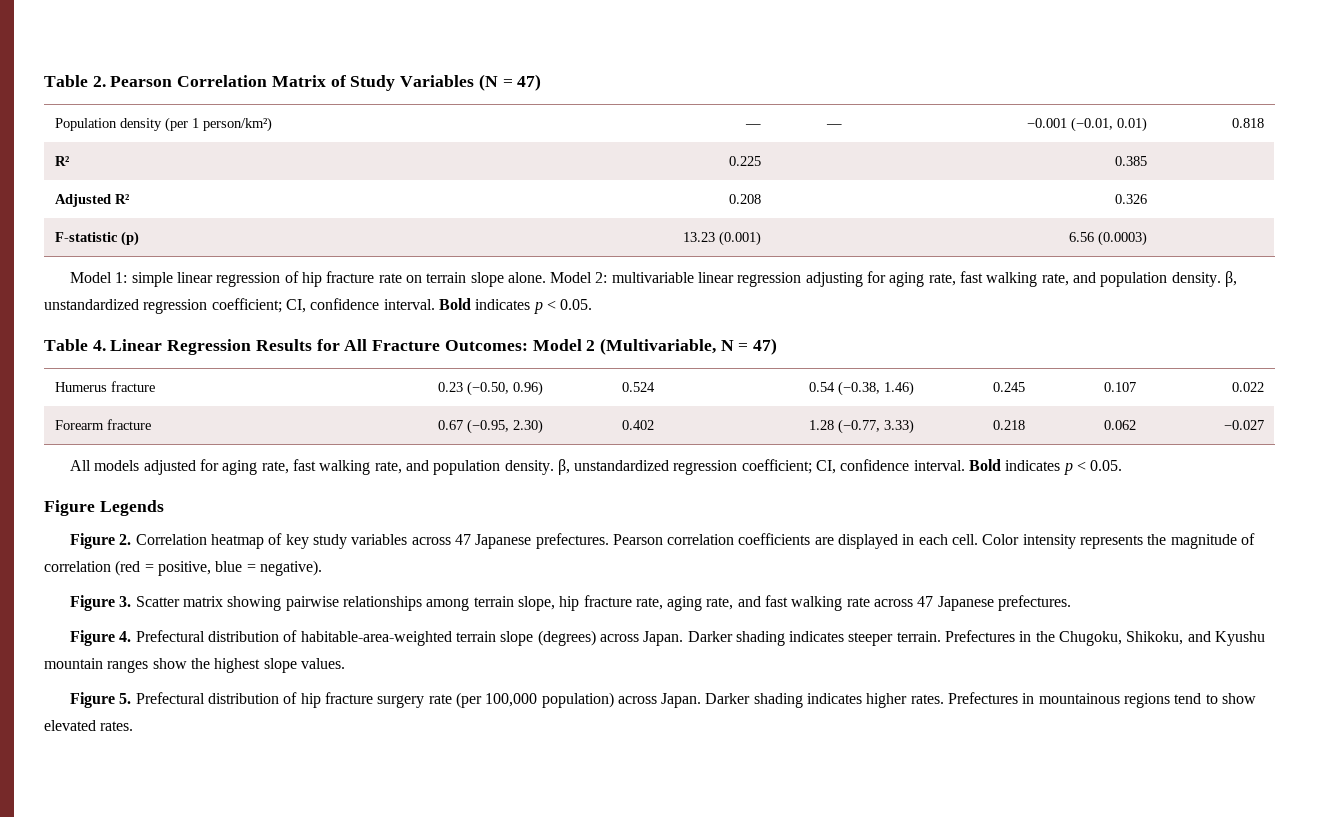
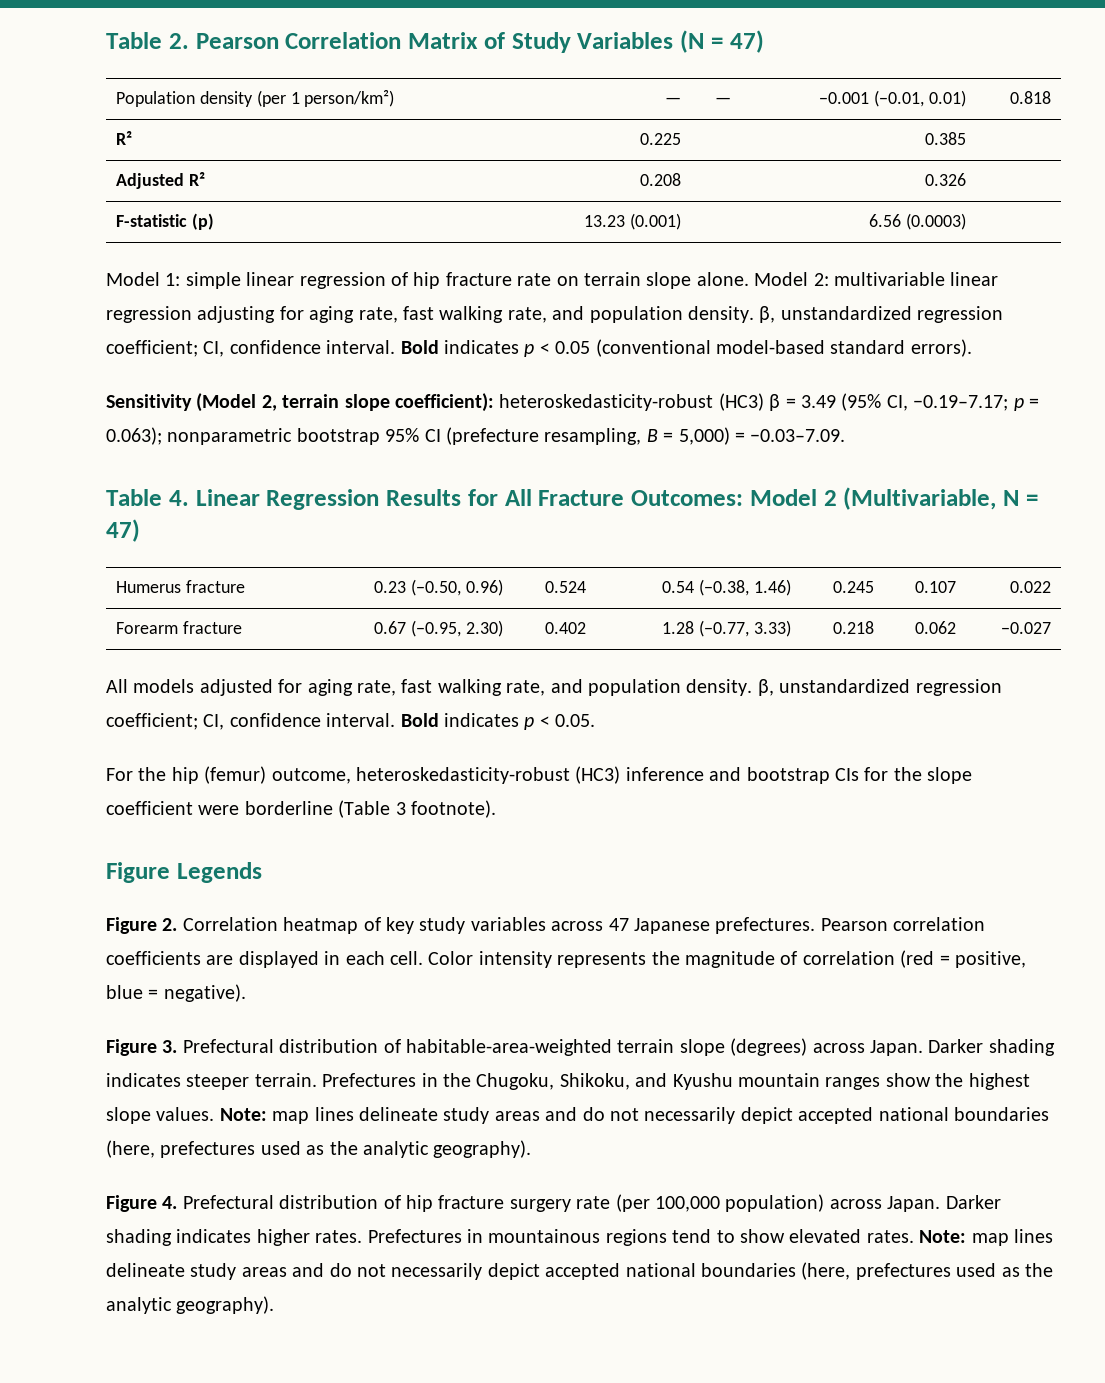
- Model 2: multivariable linear regression adjusting for aging rate, fast walking rate, and population density. β, unstandardized regression coefficient; CI, confidence interval. Bold indicates p < 0.05.
+ Model 2: multivariable linear regression adjusting for aging rate, fast walking rate, and population density. β, unstandardized regression coefficient; CI, confidence interval. Bold indicates p < 0.05 (conventional model-based standard errors).
+ Sensitivity (Model 2, terrain slope coefficient): heteroskedasticity-robust (HC3) β = 3.49 (95% CI, −0.19–7.17; p = 0.063); nonparametric bootstrap 95% CI (prefecture resampling, B = 5,000) = −0.03–7.09.
+ For the hip (femur) outcome, heteroskedasticity-robust (HC3) inference and bootstrap CIs for the slope coefficient were borderline (Table 3 footnote).
- Figure 3. Scatter matrix showing pairwise relationships among terrain slope, hip fracture rate, aging rate, and fast walking rate across 47 Japanese prefectures.
- Figure 4. Prefectural distribution of habitable-area-weighted terrain slope (degrees) across Japan.
+ Figure 3. Prefectural distribution of habitable-area-weighted terrain slope (degrees) across Japan.
- Prefectures in the Chugoku, Shikoku, and Kyushu mountain ranges show the highest slope values.
- Figure 5. Prefectural distribution of hip fracture surgery rate (per 100,000 population) across Japan.
+ Prefectures in the Chugoku, Shikoku, and Kyushu mountain ranges show the highest slope values. Note: map lines delineate study areas and do not necessarily depict accepted national boundaries (here, prefectures used as the analytic geography).
+ Figure 4. Prefectural distribution of hip fracture surgery rate (per 100,000 population) across Japan.
- Prefectures in mountainous regions tend to show elevated rates.
+ Prefectures in mountainous regions tend to show elevated rates. Note: map lines delineate study areas and do not necessarily depict accepted national boundaries (here, prefectures used as the analytic geography).

